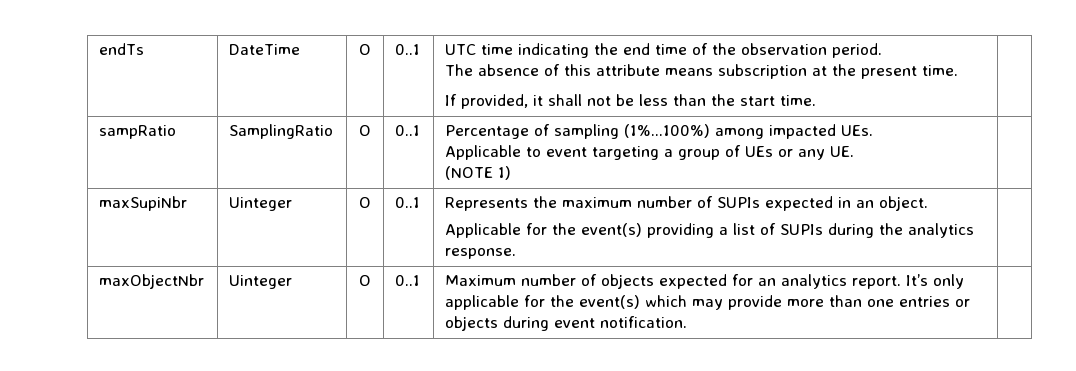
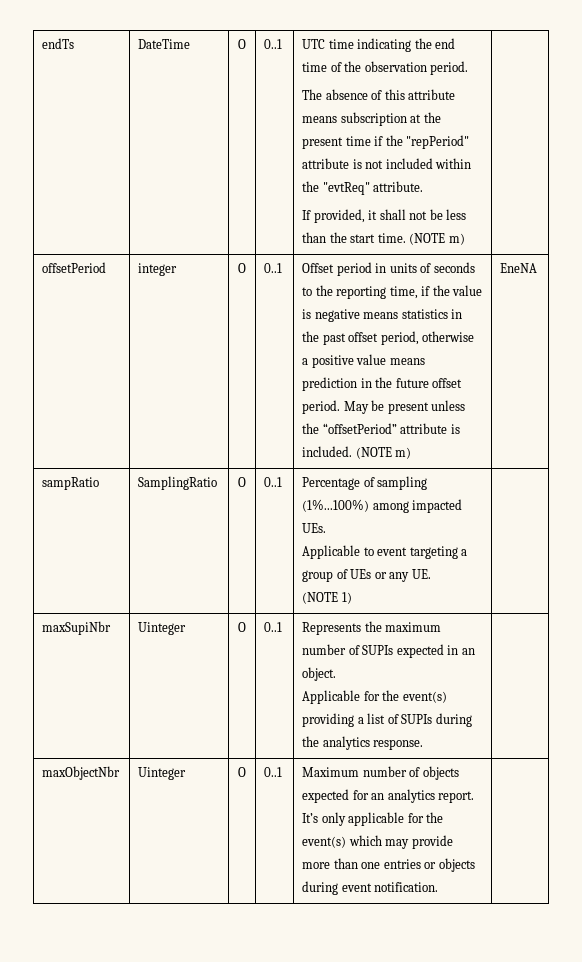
- The absence of this attribute means subscription at the present time.
+ The absence of this attribute means subscription at the present time if the "repPeriod" attribute is not included within the "evtReq" attribute.
- If provided, it shall not be less than the start time.
+ If provided, it shall not be less than the start time. (NOTE m) |
+ offsetPeriod | integer | O | 0..1 | Offset period in units of seconds to the reporting time, if the value is negative means statistics in the past offset period, otherwise a positive value means prediction in the future offset period. May be present unless the “offsetPeriod” attribute is included. (NOTE m) | EneNA

